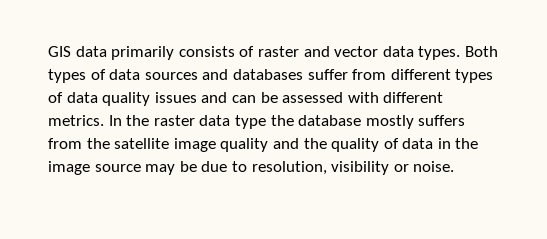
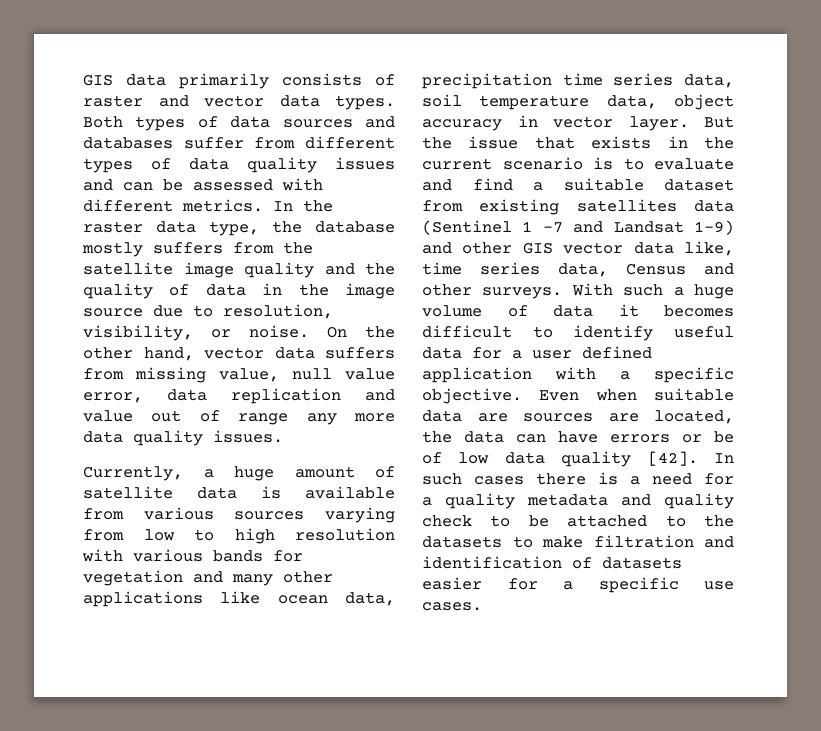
- In the raster data type the database mostly suffers from the satellite image quality and the quality of data in the image source may be due to resolution, visibility or noise.
+ In the raster data type, the database mostly suffers from the satellite image quality and the quality of data in the image source due to resolution, visibility, or noise.
+ On the other hand, vector data suffers from missing value, null value error, data replication and value out of range any more data quality issues.
+ Currently, a huge amount of satellite data is available from various sources varying from low to high resolution with various bands for vegetation and many other applications like ocean data, precipitation time series data, soil temperature data, object accuracy in vector layer. But the issue that exists in the current scenario is to evaluate and find a suitable dataset from existing satellites data (Sentinel 1 -7 and Landsat 1-9) and other GIS vector data like, time series data, Census and other surveys. With such a huge volume of data it becomes difficult to identify useful data for a user defined application with a specific objective. Even when suitable data are sources are located, the data can have errors or be of low data quality [42]. In such cases there is a need for a quality metadata and quality check to be attached to the datasets to make filtration and identification of datasets easier for a specific use cases.

